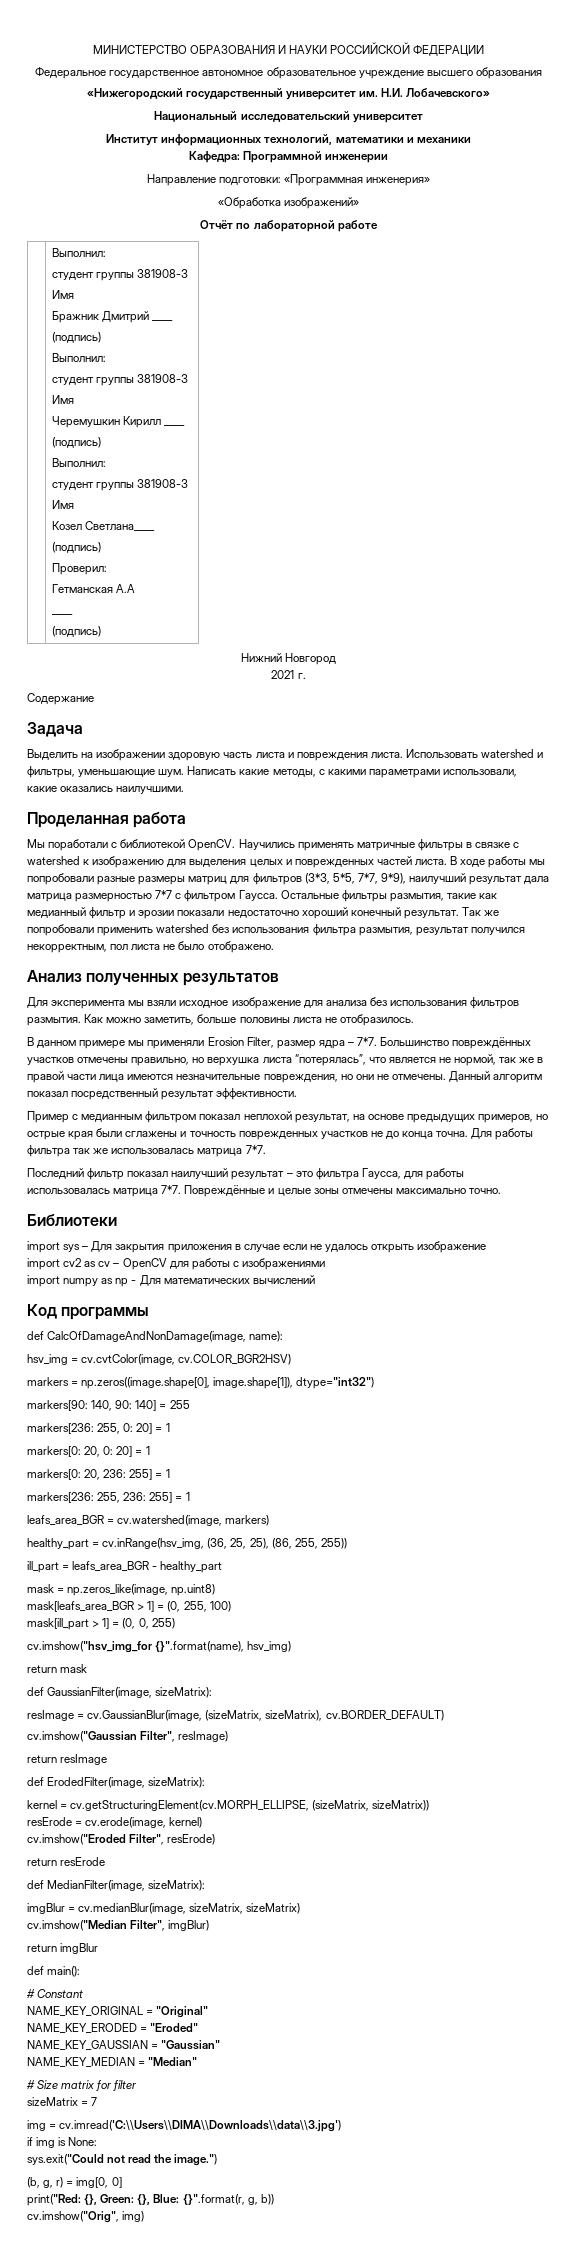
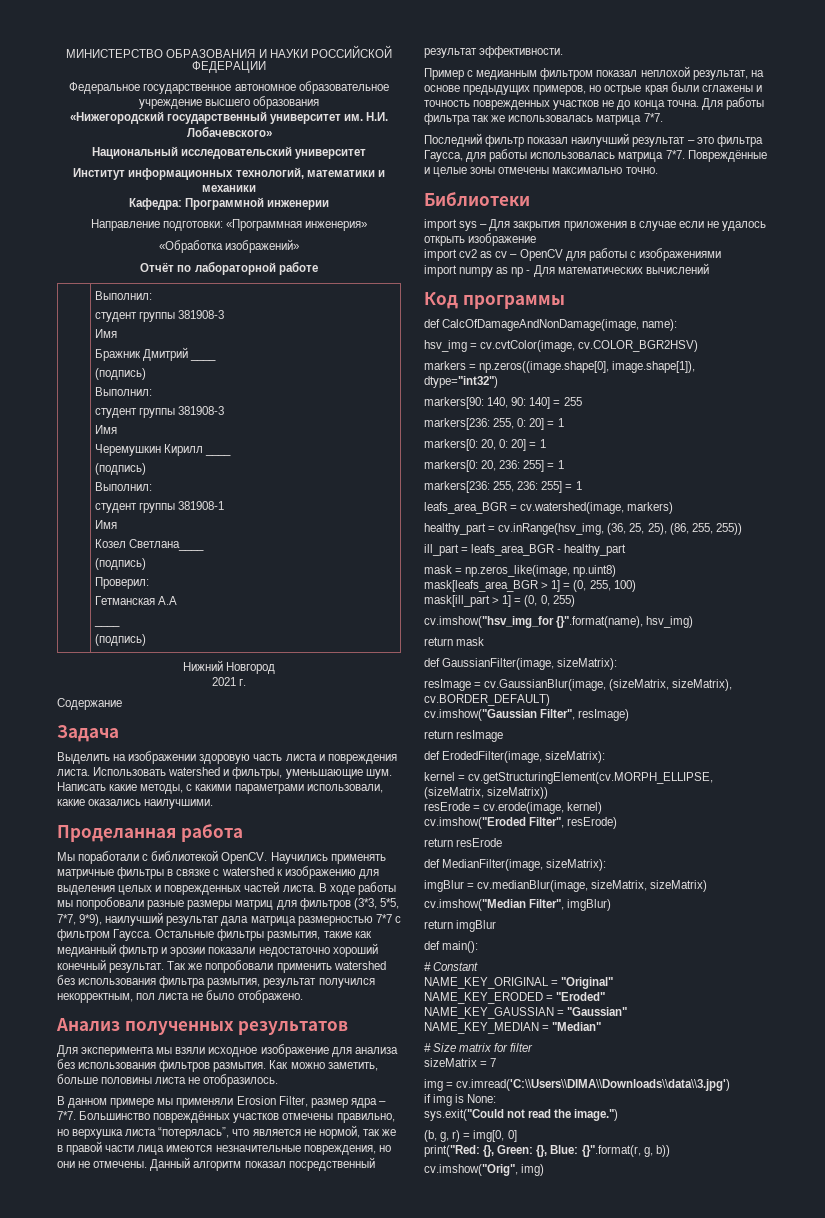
  | Выполнил:
  студент группы 381908-3
  Имя
  Бражник Дмитрий ____
  (подпись)
  Выполнил:
  студент группы 381908-3
  Имя
  Черемушкин Кирилл ____
  (подпись)
  Выполнил:
- студент группы 381908-3
+ студент группы 381908-1

